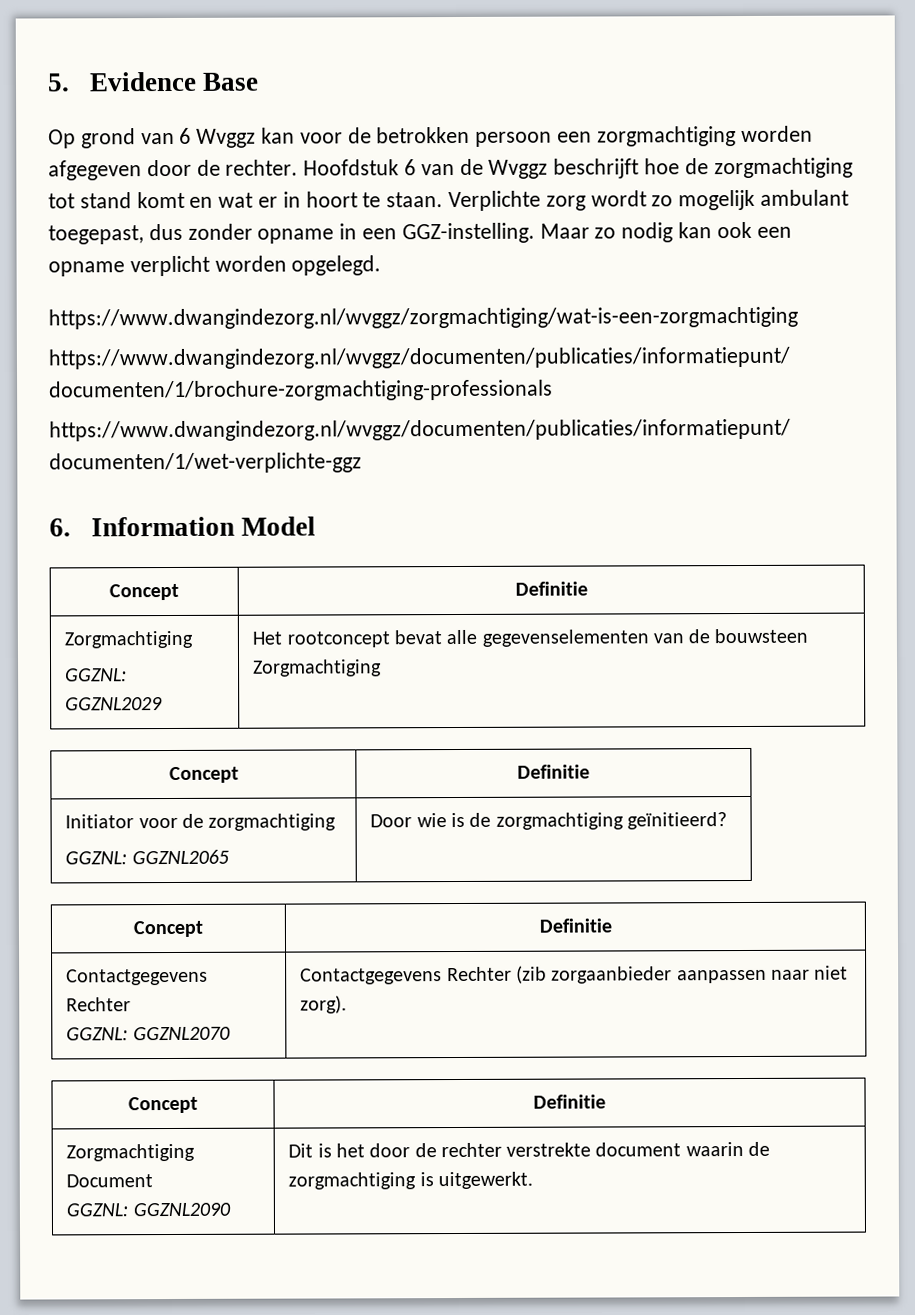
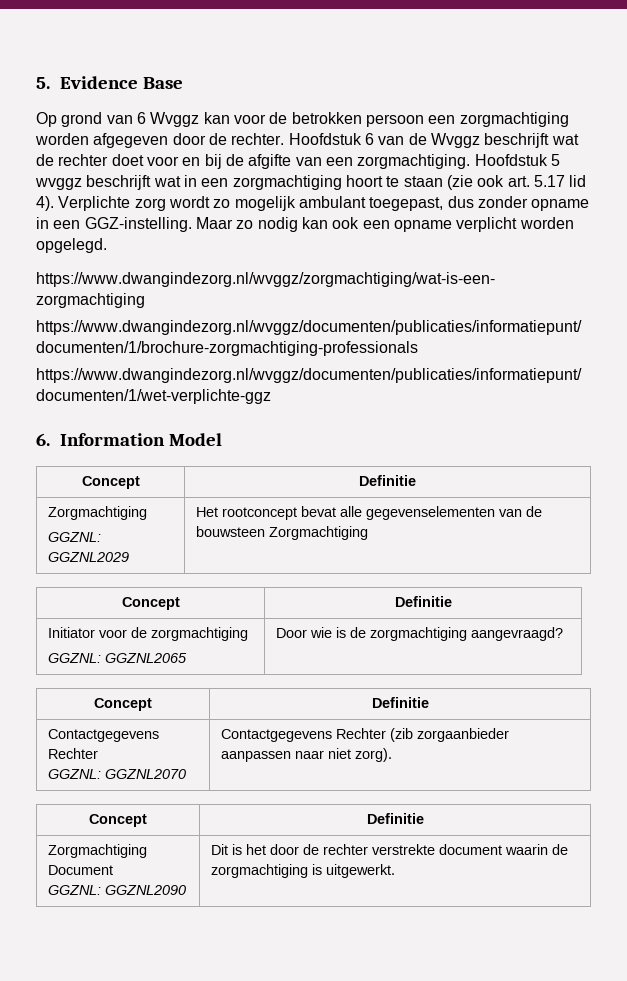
- Hoofdstuk 6 van de Wvggz beschrijft hoe de zorgmachtiging tot stand komt en wat er in hoort te staan.
+ Hoofdstuk 6 van de Wvggz beschrijft wat de rechter doet voor en bij de afgifte van een zorgmachtiging. Hoofdstuk 5 wvggz beschrijft wat in een zorgmachtiging hoort te staan (zie ook art. 5.17 lid 4).
  Initiator voor de zorgmachtiging
- GGZNL: GGZNL2065 | Door wie is de zorgmachtiging geïnitieerd?
+ GGZNL: GGZNL2065 | Door wie is de zorgmachtiging aangevraagd?

